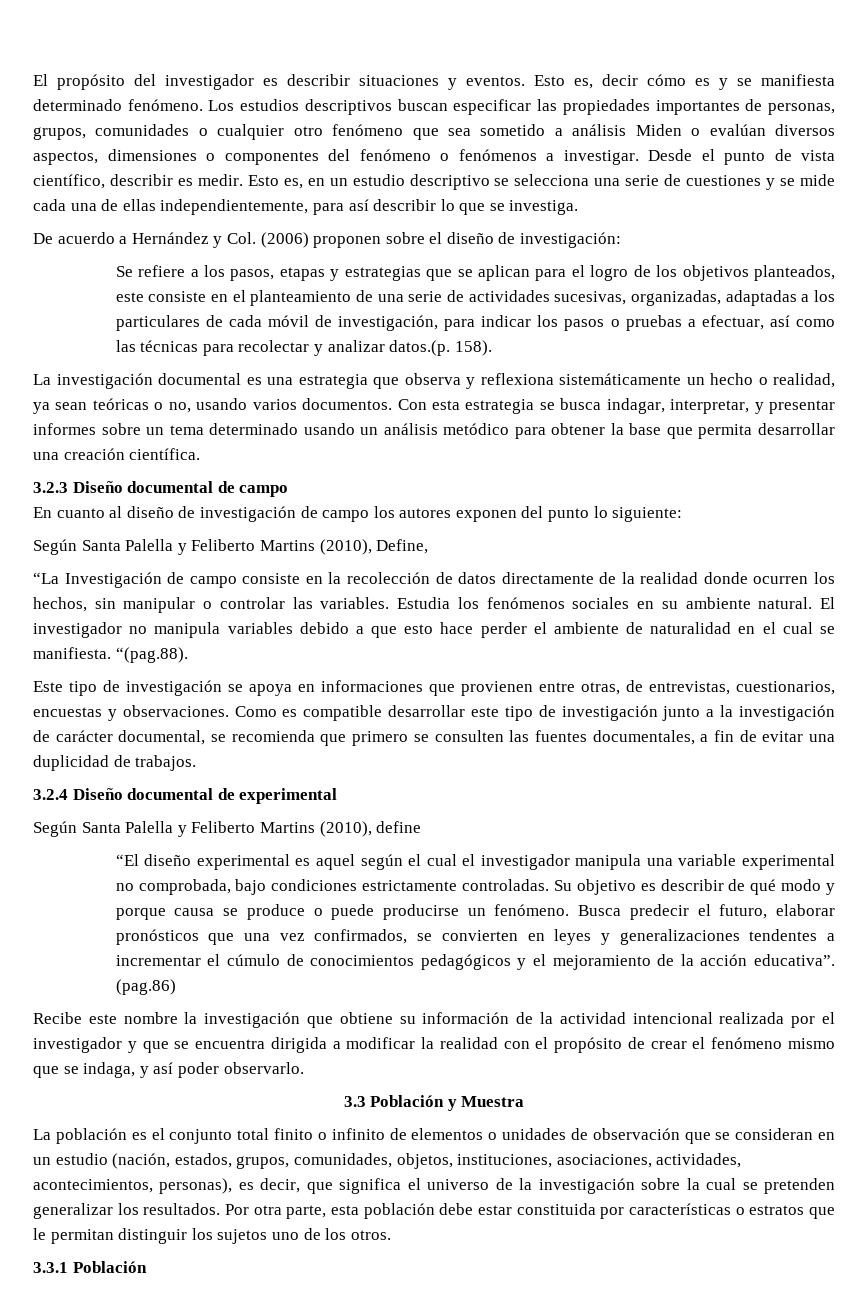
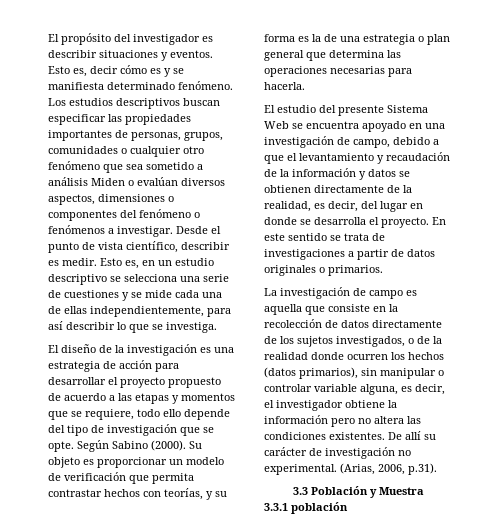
- De acuerdo a Hernández y Col. (2006) proponen sobre el diseño de investigación:
- Se refiere a los pasos, etapas y estrategias que se aplican para el logro de los objetivos planteados, este consiste en el planteamiento de una serie de actividades sucesivas, organizadas, adaptadas a los particulares de cada móvil de investigación, para indicar los pasos o pruebas a efectuar, así como las técnicas para recolectar y analizar datos.(p. 158).
- La investigación documental es una estrategia que observa y reflexiona sistemáticamente un hecho o realidad, ya sean teóricas o no, usando varios documentos. Con esta estrategia se busca indagar, interpretar, y presentar informes sobre un tema determinado usando un análisis metódico para obtener la base que permita desarrollar una creación científica.
- 3.2.3 Diseño documental de campo
- En cuanto al diseño de investigación de campo los autores exponen del punto lo siguiente:
- Según Santa Palella y Feliberto Martins (2010), Define,
- “La Investigación de campo consiste en la recolección de datos directamente de la realidad donde ocurren los hechos, sin manipular o controlar las variables. Estudia los fenómenos sociales en su ambiente natural. El investigador no manipula variables debido a que esto hace perder el ambiente de naturalidad en el cual se manifiesta. “(pag.88).
- Este tipo de investigación se apoya en informaciones que provienen entre otras, de entrevistas, cuestionarios, encuestas y observaciones. Como es compatible desarrollar este tipo de investigación junto a la investigación de carácter documental, se recomienda que primero se consulten las fuentes documentales, a fin de evitar una duplicidad de trabajos.
- 3.2.4 Diseño documental de experimental
- Según Santa Palella y Feliberto Martins (2010), define
- “El diseño experimental es aquel según el cual el investigador manipula una variable experimental no comprobada, bajo condiciones estrictamente controladas. Su objetivo es describir de qué modo y porque causa se produce o puede producirse un fenómeno. Busca predecir el futuro, elaborar pronósticos que una vez confirmados, se convierten en leyes y generalizaciones tendentes a incrementar el cúmulo de conocimientos pedagógicos y el mejoramiento de la acción educativa”. (pag.86)
- Recibe este nombre la investigación que obtiene su información de la actividad intencional realizada por el investigador y que se encuentra dirigida a modificar la realidad con el propósito de crear el fenómeno mismo que se indaga, y así poder observarlo.
+ El diseño de la investigación es una estrategia de acción para desarrollar el proyecto propuesto de acuerdo a las etapas y momentos que se requiere, todo ello depende del tipo de investigación que se opte. Según Sabino (2000). Su objeto es proporcionar un modelo de verificación que permita contrastar hechos con teorías, y su forma es la de una estrategia o plan general que determina las operaciones necesarias para hacerla.
+ El estudio del presente Sistema Web se encuentra apoyado en una investigación de campo, debido a que el levantamiento y recaudación de la información y datos se obtienen directamente de la realidad, es decir, del lugar en donde se desarrolla el proyecto. En este sentido se trata de investigaciones a partir de datos originales o primarios.
+ La investigación de campo es aquella que consiste en la recolección de datos directamente de los sujetos investigados, o de la realidad donde ocurren los hechos (datos primarios), sin manipular o controlar variable alguna, es decir, el investigador obtiene la información pero no altera las condiciones existentes. De allí su carácter de investigación no experimental. (Arias, 2006, p.31).
  3.3 Población y Muestra
- La población es el conjunto total finito o infinito de elementos o unidades de observación que se consideran en un estudio (nación, estados, grupos, comunidades, objetos, instituciones, asociaciones, actividades, acontecimientos, personas), es decir, que significa el universo de la investigación sobre la cual se pretenden generalizar los resultados. Por otra parte, esta población debe estar constituida por características o estratos que le permitan distinguir los sujetos uno de los otros.
- 3.3.1 Población
+ 3.3.1 población

